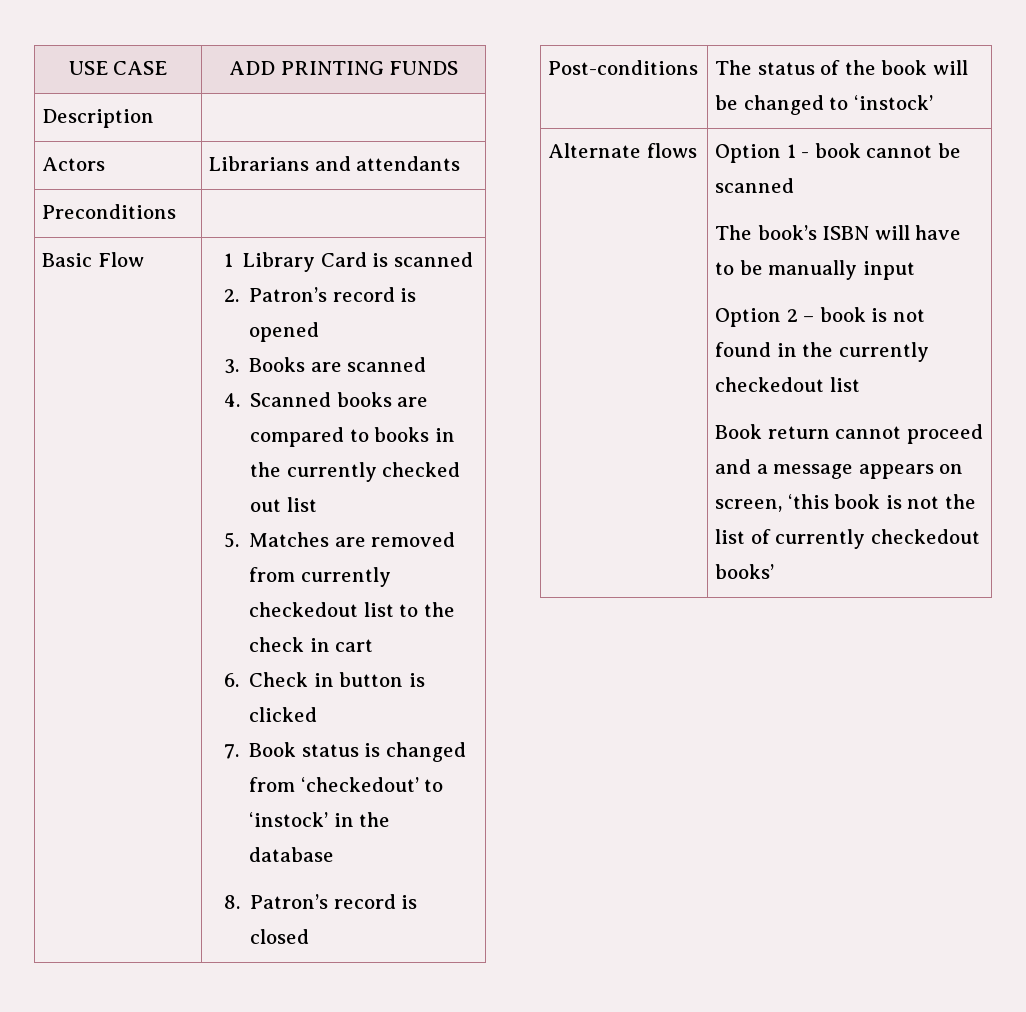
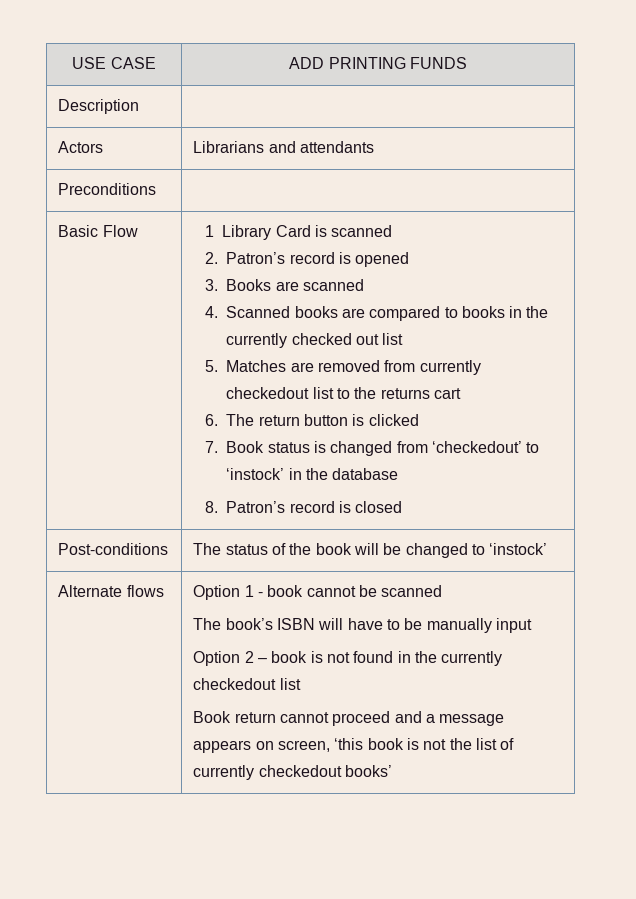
- 5. Matches are removed from currently checkedout list to the check in cart
+ 5. Matches are removed from currently checkedout list to the returns cart
- 6. Check in button is clicked
+ 6. The return button is clicked

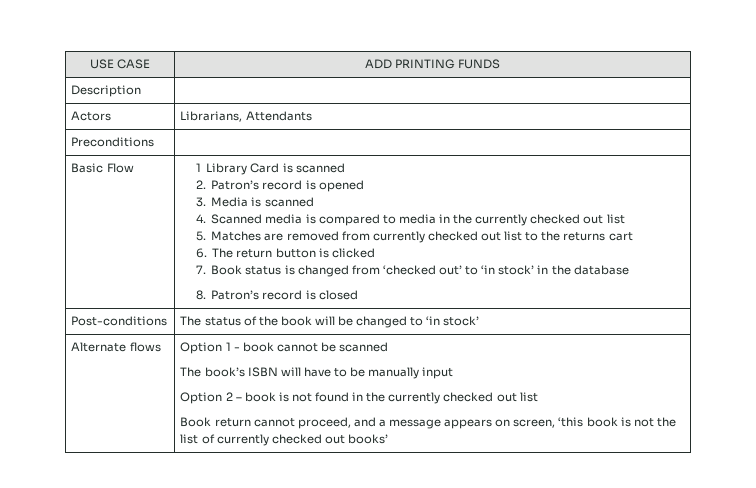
- Actors | Librarians and attendants
+ Actors | Librarians, Attendants
- 3. Books are scanned
+ 3. Media is scanned
- 4. Scanned books are compared to books in the currently checked out list
+ 4. Scanned media is compared to media in the currently checked out list
- 5. Matches are removed from currently checkedout list to the returns cart
+ 5. Matches are removed from currently checked out list to the returns cart
- 7. Book status is changed from ‘checkedout’ to ‘instock’ in the database
+ 7. Book status is changed from ‘checked out’ to ‘in stock’ in the database
- Post-conditions | The status of the book will be changed to ‘instock’
+ Post-conditions | The status of the book will be changed to ‘in stock’
- Option 2 – book is not found in the currently checkedout list
+ Option 2 – book is not found in the currently checked out list
- Book return cannot proceed and a message appears on screen, ‘this book is not the list of currently checkedout books’
+ Book return cannot proceed, and a message appears on screen, ‘this book is not the list of currently checked out books’

